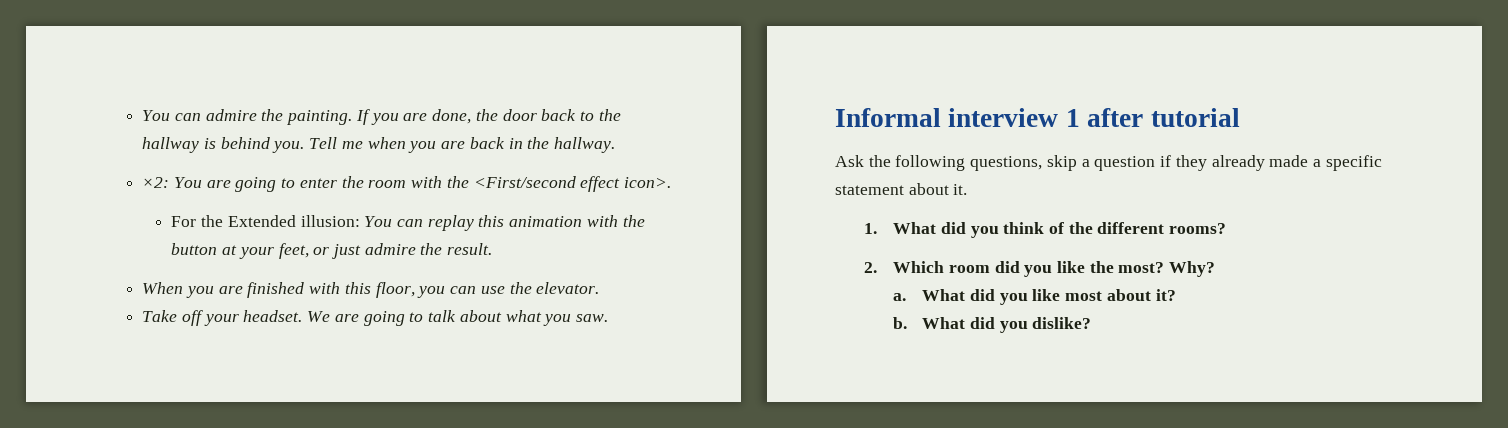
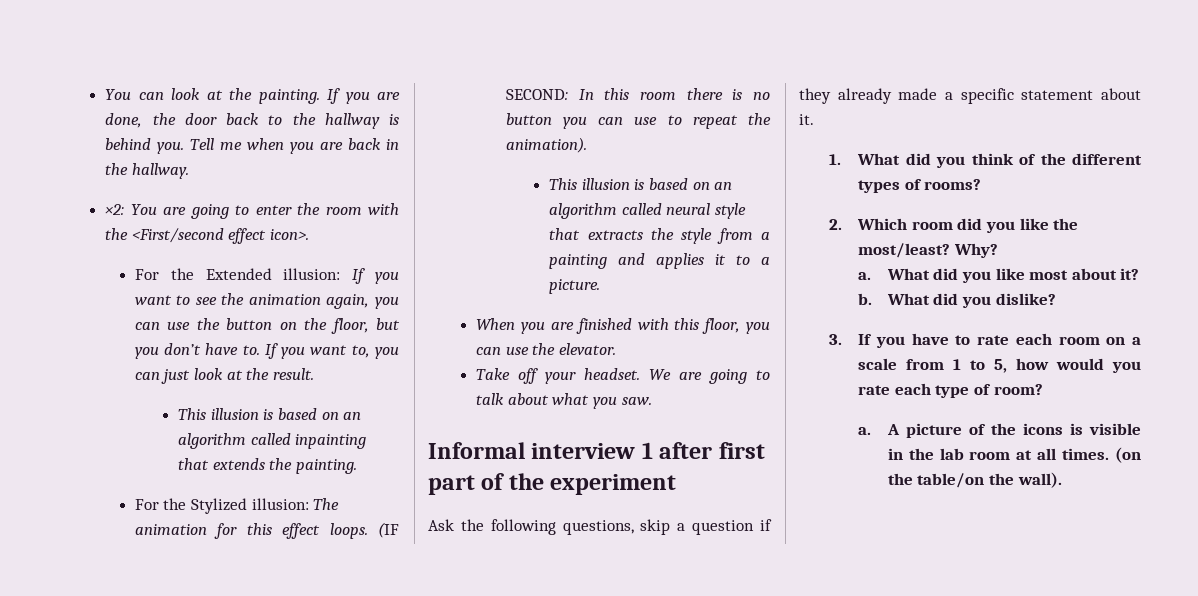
- You can admire the painting.
+ You can look at the painting.
- For the Extended illusion: You can replay this animation with the button at your feet, or just admire the result.
+ For the Extended illusion: If you want to see the animation again, you can use the button on the floor, but you don’t have to. If you want to, you can just look at the result.
+ This illusion is based on an algorithm called inpainting that extends the painting.
+ For the Stylized illusion: The animation for this effect loops. (IF SECOND: In this room there is no button you can use to repeat the animation).
+ This illusion is based on an algorithm called neural style that extracts the style from a painting and applies it to a picture.
- Informal interview 1 after tutorial
+ Informal interview 1 after first part of the experiment
- 1. What did you think of the different rooms?
+ 1. What did you think of the different types of rooms?
- 2. Which room did you like the most?
+ 2. Which room did you like the most/least?
+ 3. If you have to rate each room on a scale from 1 to 5, how would you rate each type of room?
+ a. A picture of the icons is visible in the lab room at all times. (on the table/on the wall).

